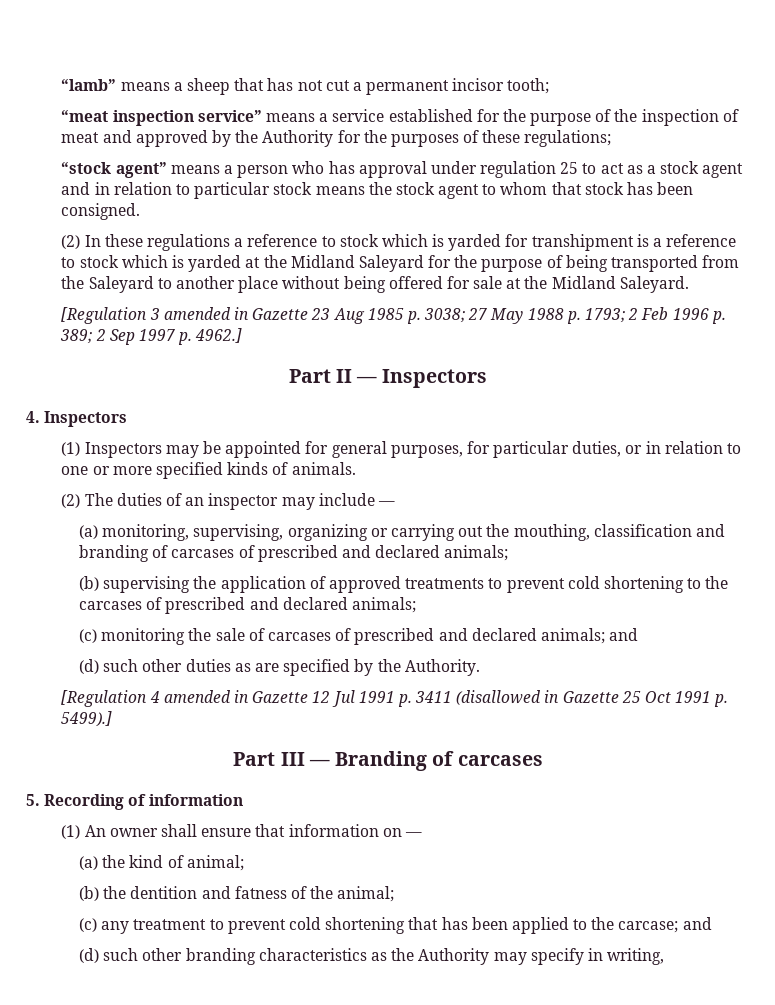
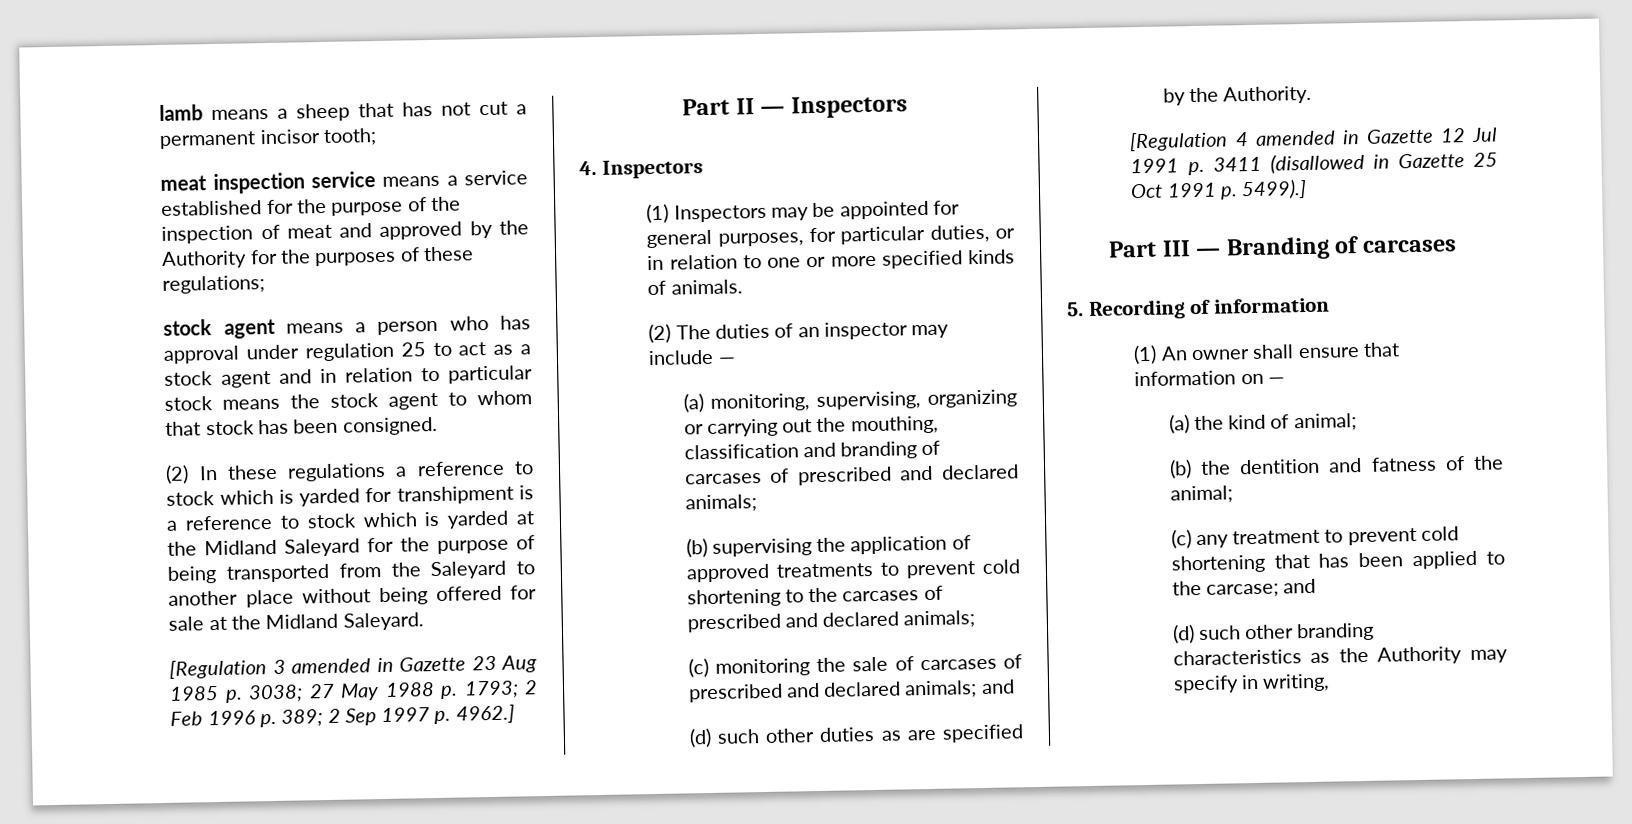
- “lamb” means a sheep that has not cut a permanent incisor tooth;
+ lamb means a sheep that has not cut a permanent incisor tooth;
- “meat inspection service” means a service established for the purpose of the inspection of meat and approved by the Authority for the purposes of these regulations;
+ meat inspection service means a service established for the purpose of the inspection of meat and approved by the Authority for the purposes of these regulations;
- “stock agent” means a person who has approval under regulation 25 to act as a stock agent and in relation to particular stock means the stock agent to whom that stock has been consigned.
+ stock agent means a person who has approval under regulation 25 to act as a stock agent and in relation to particular stock means the stock agent to whom that stock has been consigned.

